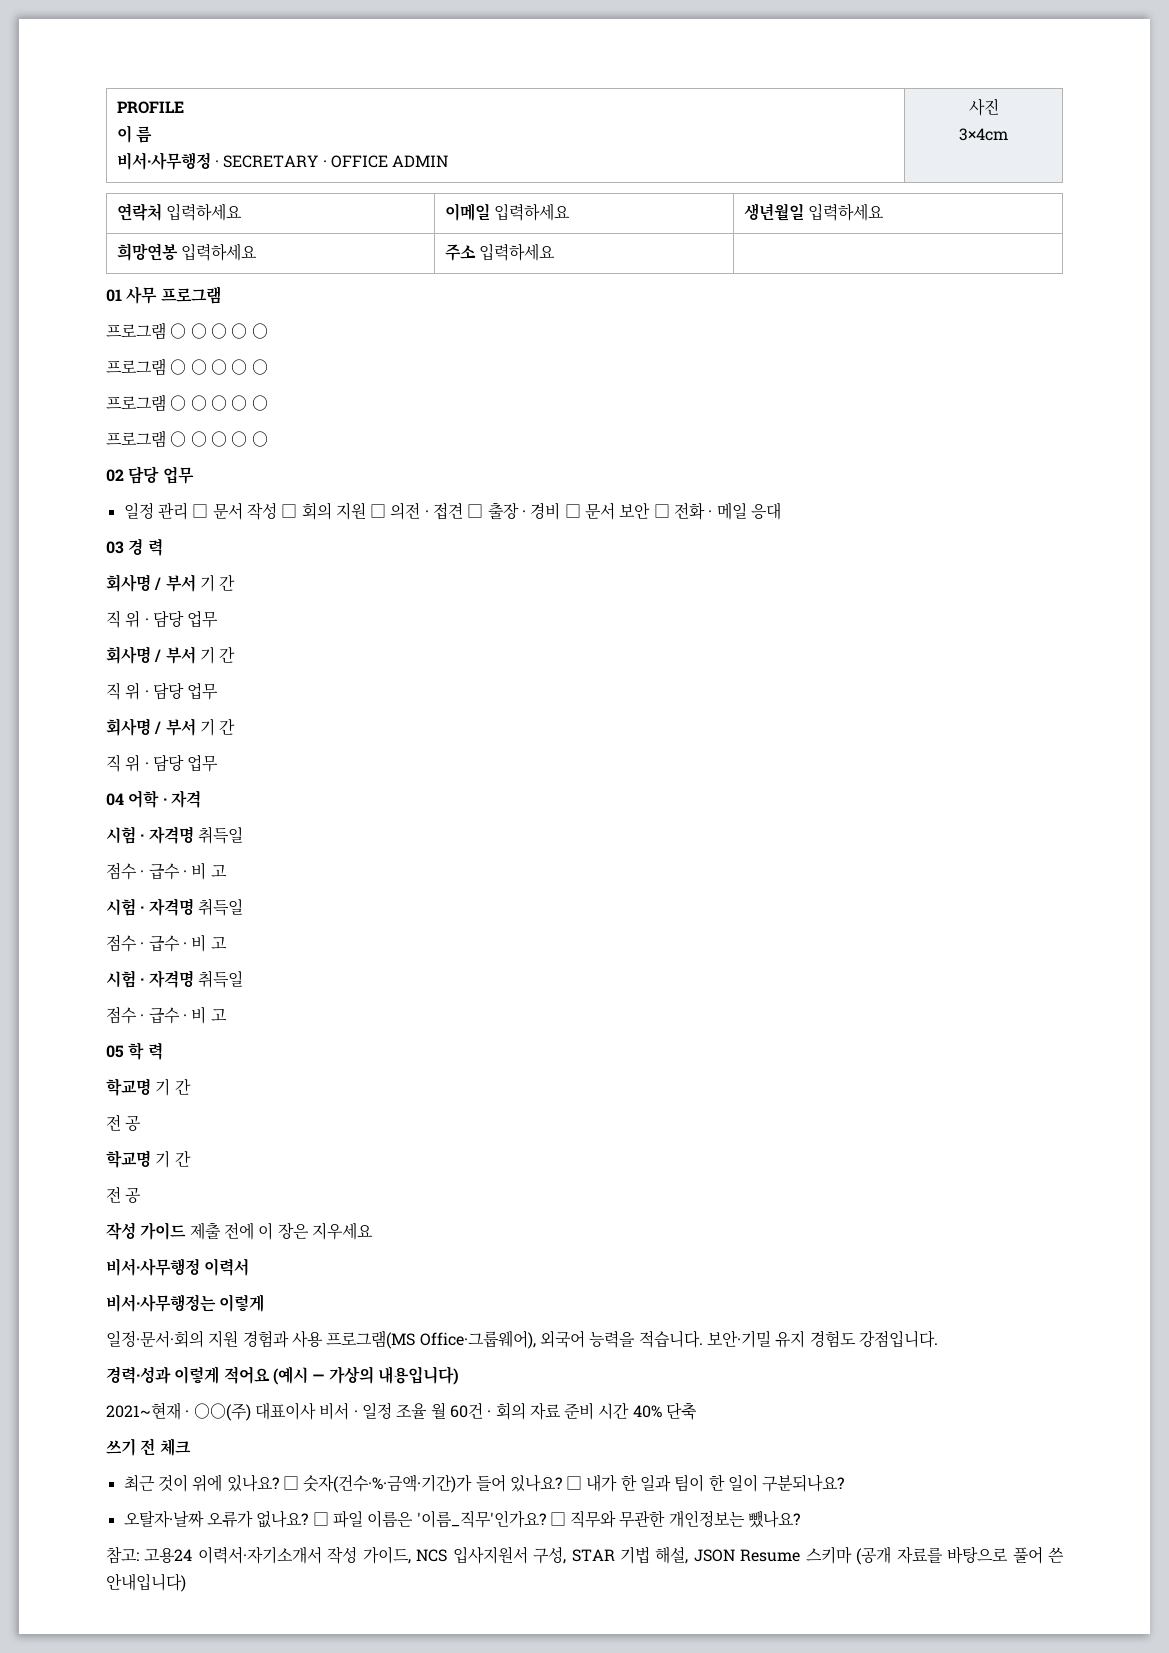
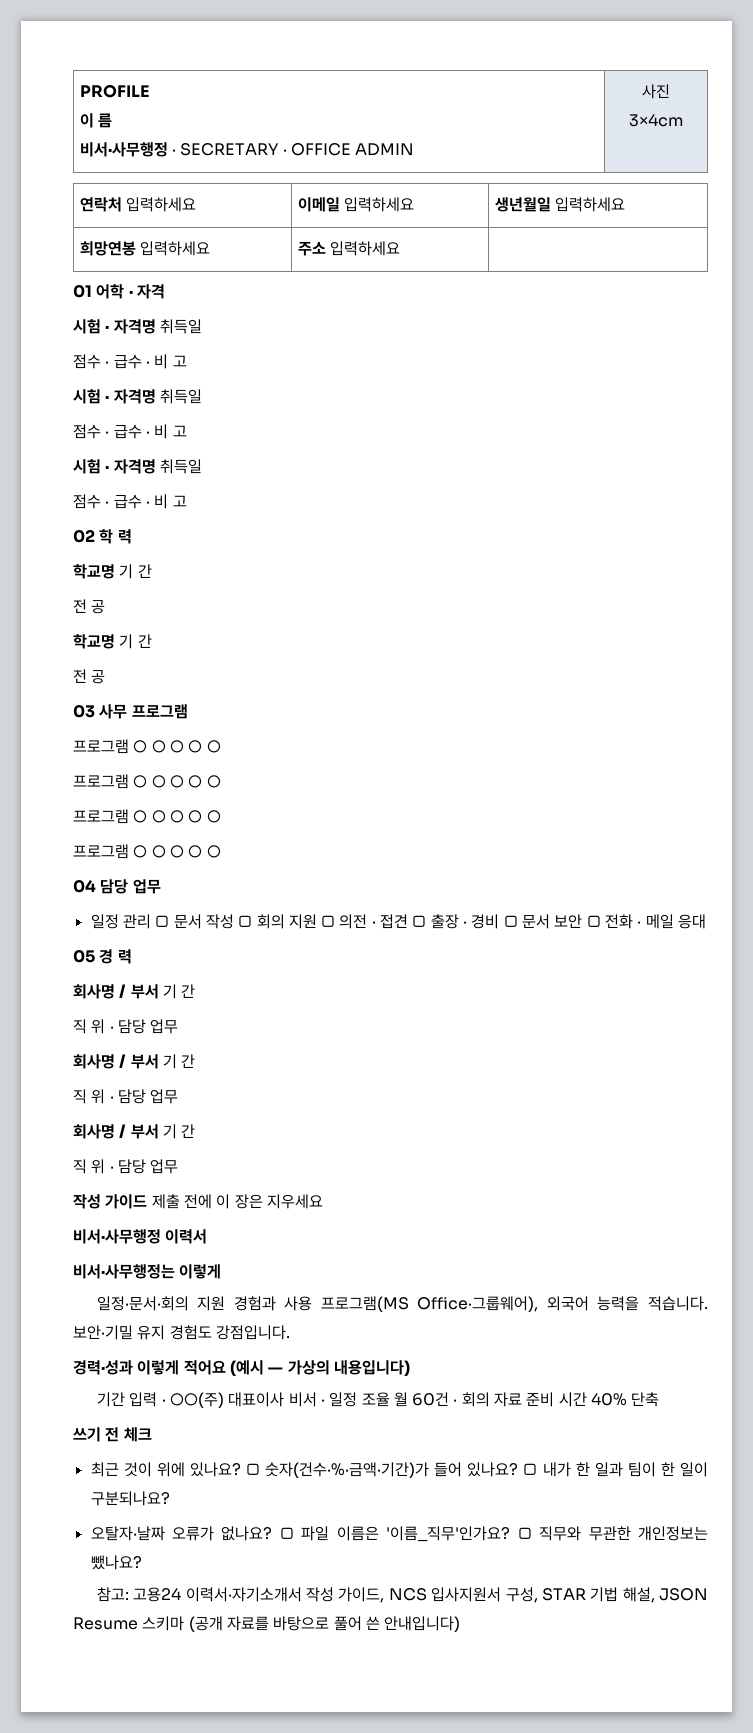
- 01 사무 프로그램
- 프로그램 ○ ○ ○ ○ ○
- 프로그램 ○ ○ ○ ○ ○
- 프로그램 ○ ○ ○ ○ ○
- 프로그램 ○ ○ ○ ○ ○
- 02 담당 업무
- 일정 관리 □ 문서 작성 □ 회의 지원 □ 의전 · 접견 □ 출장 · 경비 □ 문서 보안 □ 전화 · 메일 응대
- 03 경 력
- 회사명 / 부서 기 간
- 직 위 · 담당 업무
- 회사명 / 부서 기 간
- 직 위 · 담당 업무
- 회사명 / 부서 기 간
- 직 위 · 담당 업무
- 04 어학 · 자격
+ 01 어학 · 자격
- 05 학 력
+ 02 학 력
+ 03 사무 프로그램
+ 프로그램 ○ ○ ○ ○ ○
+ 프로그램 ○ ○ ○ ○ ○
+ 프로그램 ○ ○ ○ ○ ○
+ 프로그램 ○ ○ ○ ○ ○
+ 04 담당 업무
+ 일정 관리 □ 문서 작성 □ 회의 지원 □ 의전 · 접견 □ 출장 · 경비 □ 문서 보안 □ 전화 · 메일 응대
+ 05 경 력
+ 회사명 / 부서 기 간
+ 직 위 · 담당 업무
+ 회사명 / 부서 기 간
+ 직 위 · 담당 업무
+ 회사명 / 부서 기 간
+ 직 위 · 담당 업무
- 2021~현재 · ○○(주) 대표이사 비서 · 일정 조율 월 60건 · 회의 자료 준비 시간 40% 단축
+ 기간 입력 · ○○(주) 대표이사 비서 · 일정 조율 월 60건 · 회의 자료 준비 시간 40% 단축

